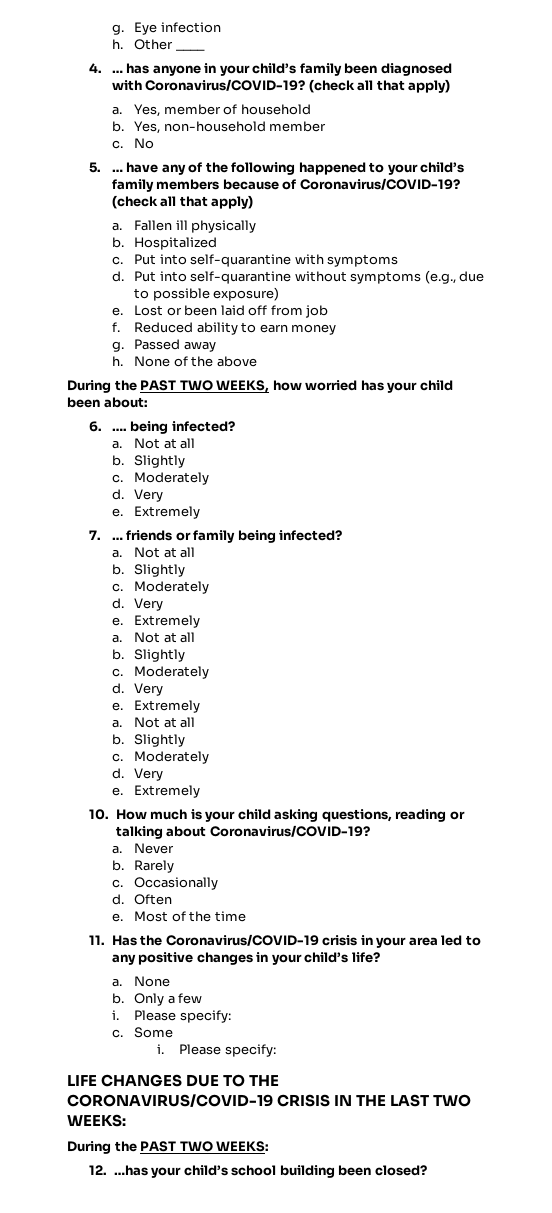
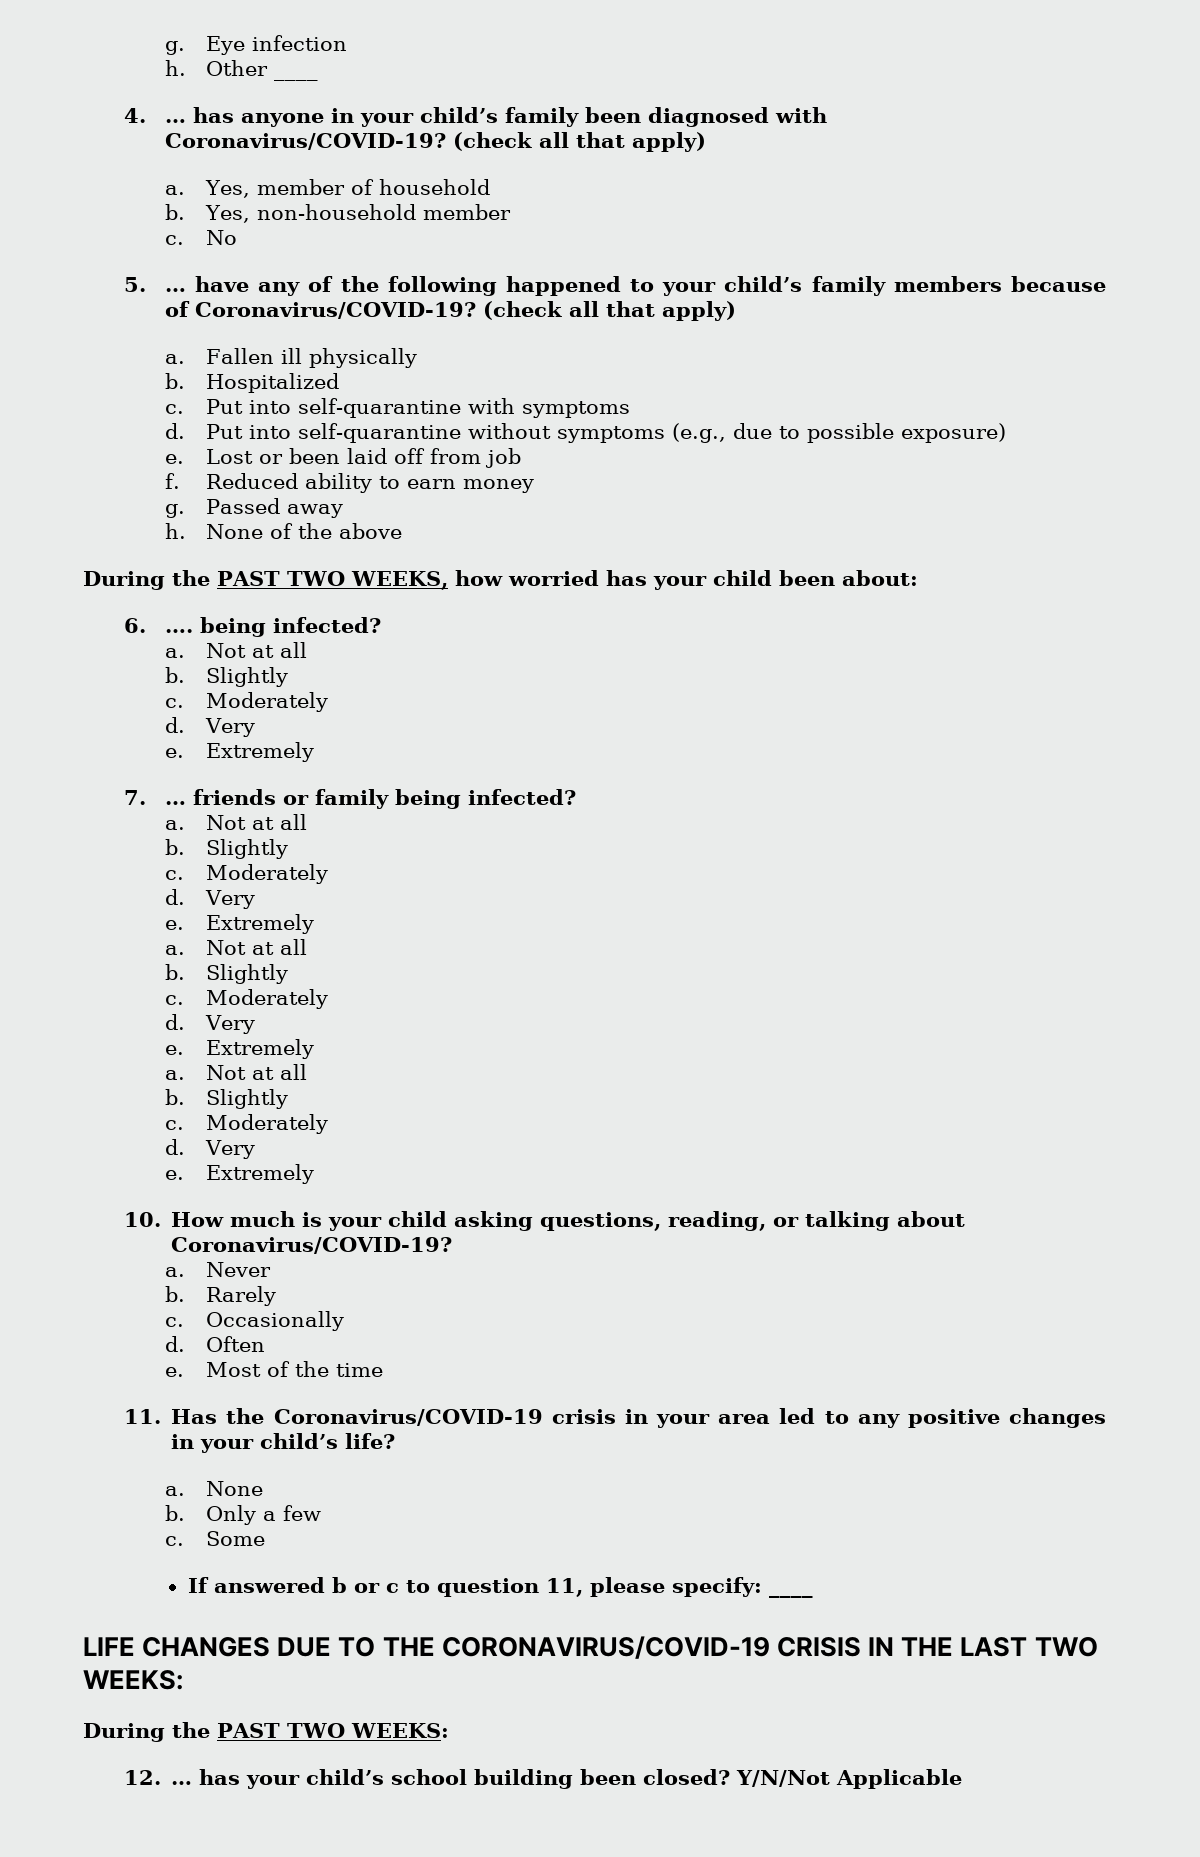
- 10. How much is your child asking questions, reading or talking about Coronavirus/COVID-19?
+ 10. How much is your child asking questions, reading, or talking about Coronavirus/COVID-19?
  Only a few
- i. Please specify:
  c. Some
- i. Please specify:
+ If answered b or c to question 11, please specify: ____
- 12. …has your child’s school building been closed?
+ 12. … has your child’s school building been closed?
+ Y/N/Not Applicable

